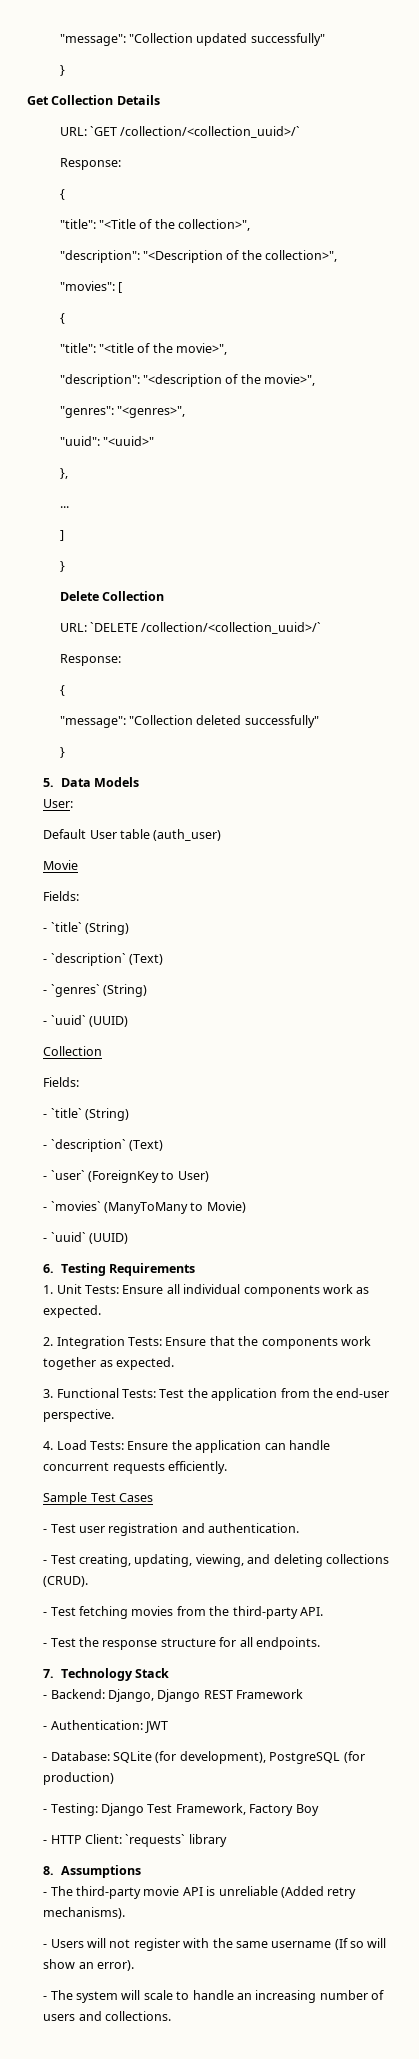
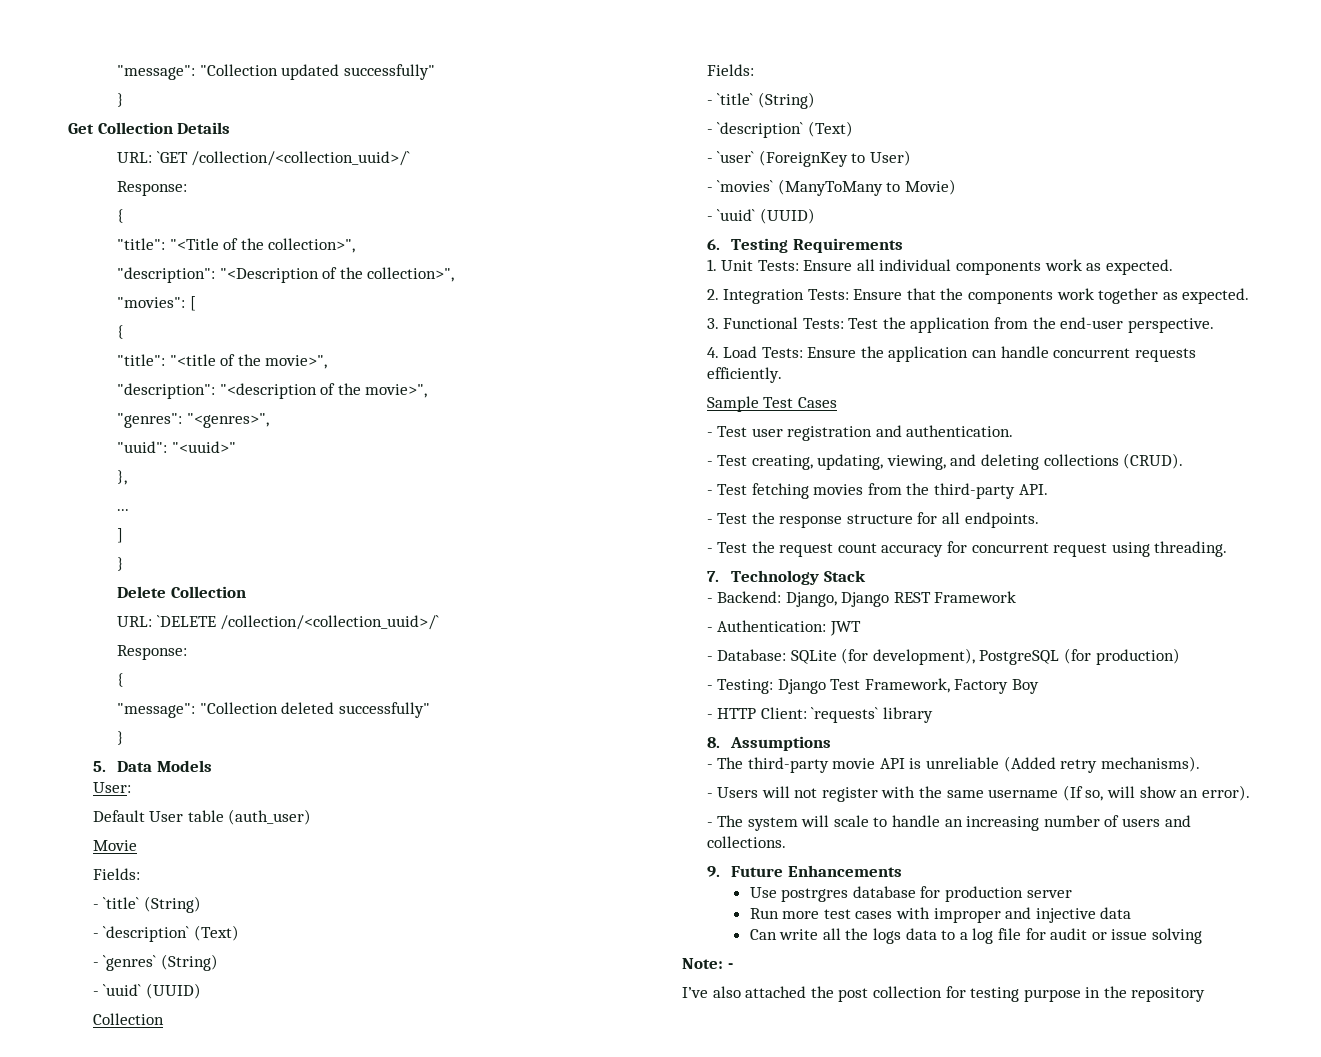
+ - Test the request count accuracy for concurrent request using threading.
- - Users will not register with the same username (If so will show an error).
+ - Users will not register with the same username (If so, will show an error).
+ 9. Future Enhancements
+ Use postrgres database for production server
+ Run more test cases with improper and injective data
+ Can write all the logs data to a log file for audit or issue solving
+ Note: -
+ I’ve also attached the post collection for testing purpose in the repository

